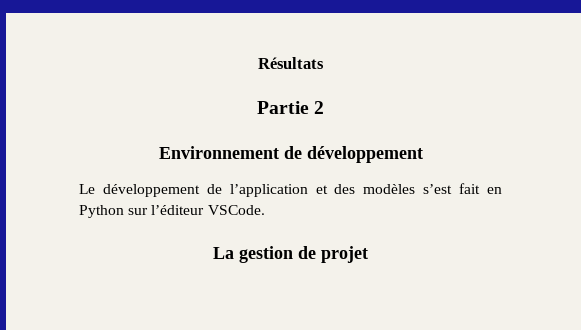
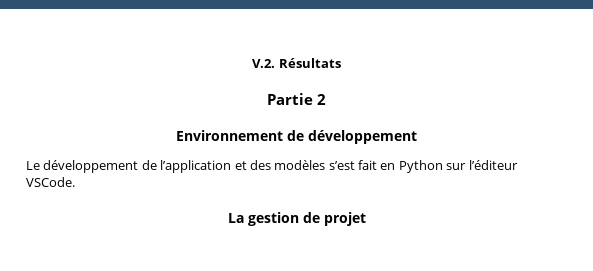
- Résultats
+ V.2. Résultats

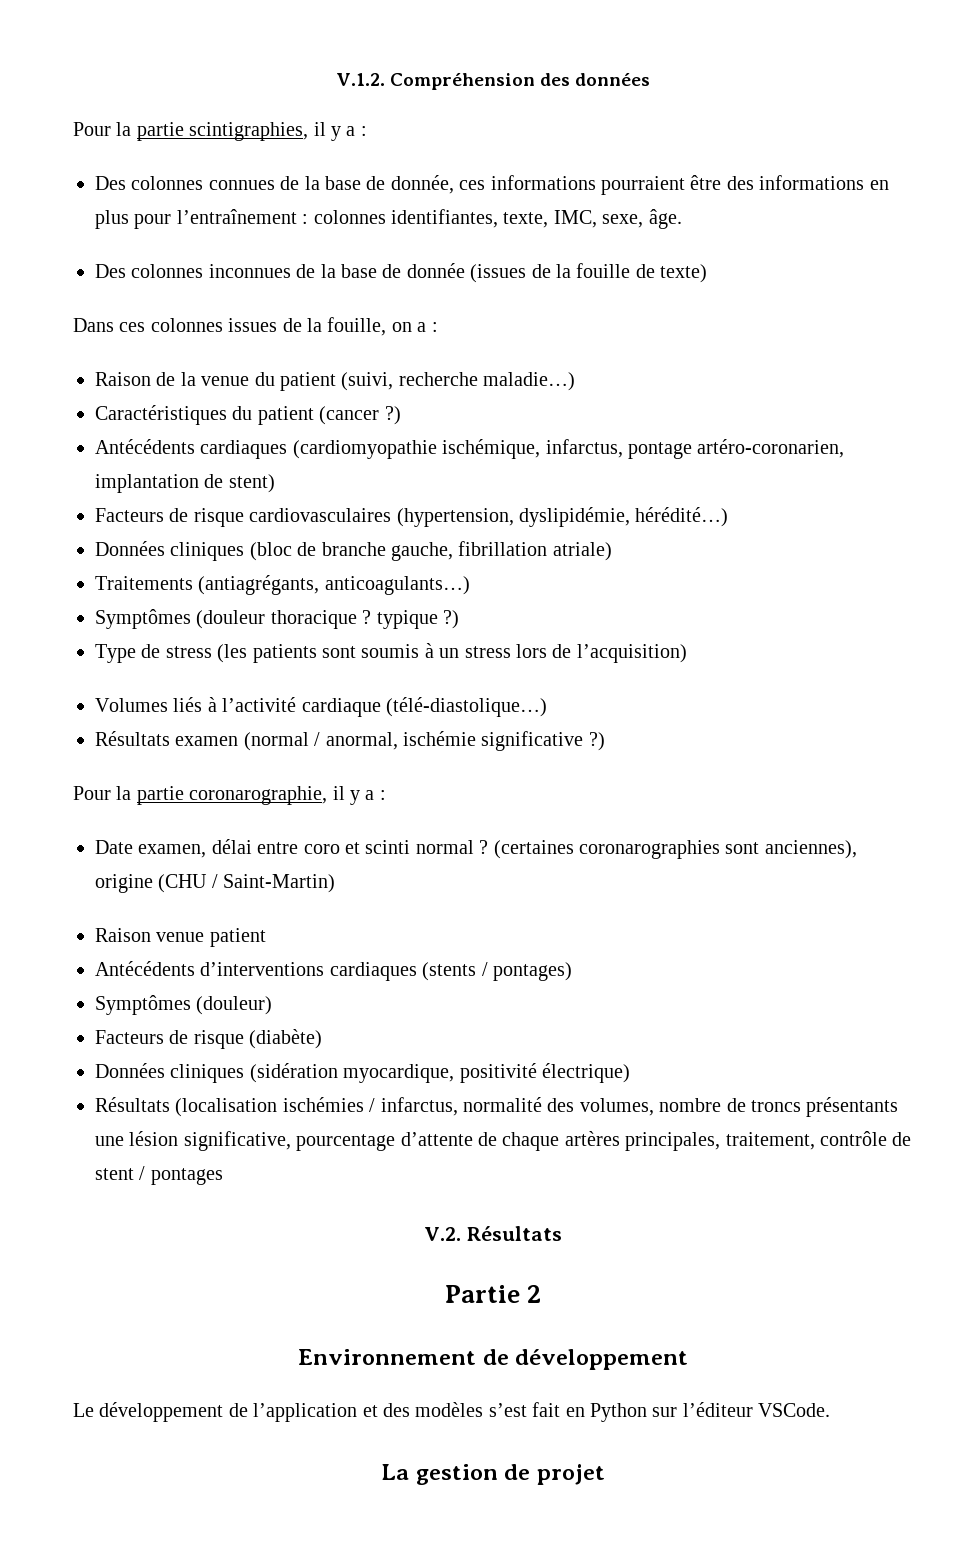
+ V.1.2. Compréhension des données
+ Pour la partie scintigraphies, il y a :
+ Des colonnes connues de la base de donnée, ces informations pourraient être des informations en plus pour l’entraînement : colonnes identifiantes, texte, IMC, sexe, âge.
+ Des colonnes inconnues de la base de donnée (issues de la fouille de texte)
+ Dans ces colonnes issues de la fouille, on a :
+ Raison de la venue du patient (suivi, recherche maladie…)
+ Caractéristiques du patient (cancer ?)
+ Antécédents cardiaques (cardiomyopathie ischémique, infarctus, pontage artéro-coronarien, implantation de stent)
+ Facteurs de risque cardiovasculaires (hypertension, dyslipidémie, hérédité…)
+ Données cliniques (bloc de branche gauche, fibrillation atriale)
+ Traitements (antiagrégants, anticoagulants…)
+ Symptômes (douleur thoracique ? typique ?)
+ Type de stress (les patients sont soumis à un stress lors de l’acquisition)
+ Volumes liés à l’activité cardiaque (télé-diastolique…)
+ Résultats examen (normal / anormal, ischémie significative ?)
+ Pour la partie coronarographie, il y a :
+ Date examen, délai entre coro et scinti normal ? (certaines coronarographies sont anciennes), origine (CHU / Saint-Martin)
+ Raison venue patient
+ Antécédents d’interventions cardiaques (stents / pontages)
+ Symptômes (douleur)
+ Facteurs de risque (diabète)
+ Données cliniques (sidération myocardique, positivité électrique)
+ Résultats (localisation ischémies / infarctus, normalité des volumes, nombre de troncs présentants une lésion significative, pourcentage d’attente de chaque artères principales, traitement, contrôle de stent / pontages

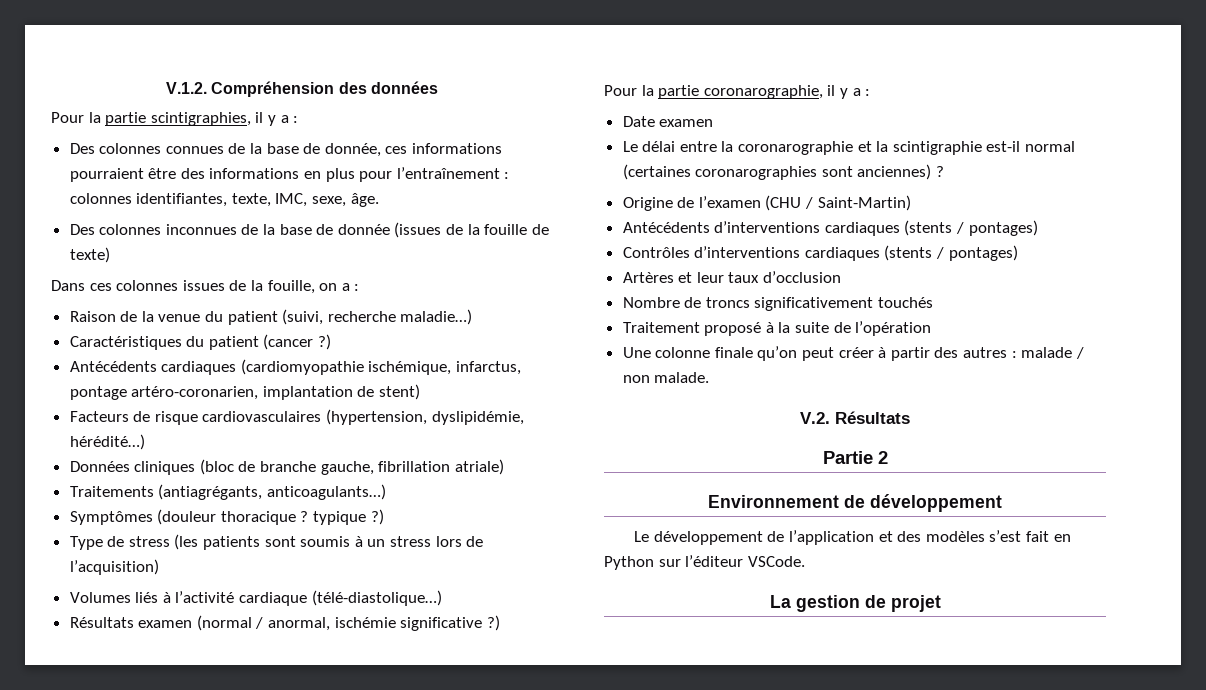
- Date examen, délai entre coro et scinti normal ? (certaines coronarographies sont anciennes), origine (CHU / Saint-Martin)
+ Date examen
+ Le délai entre la coronarographie et la scintigraphie est-il normal (certaines coronarographies sont anciennes) ?
+ Origine de l’examen (CHU / Saint-Martin)
- Raison venue patient
- Symptômes (douleur)
- Facteurs de risque (diabète)
- Données cliniques (sidération myocardique, positivité électrique)
- Résultats (localisation ischémies / infarctus, normalité des volumes, nombre de troncs présentants une lésion significative, pourcentage d’attente de chaque artères principales, traitement, contrôle de stent / pontages
+ Contrôles d’interventions cardiaques (stents / pontages)
+ Artères et leur taux d’occlusion
+ Nombre de troncs significativement touchés
+ Traitement proposé à la suite de l’opération
+ Une colonne finale qu’on peut créer à partir des autres : malade / non malade.

